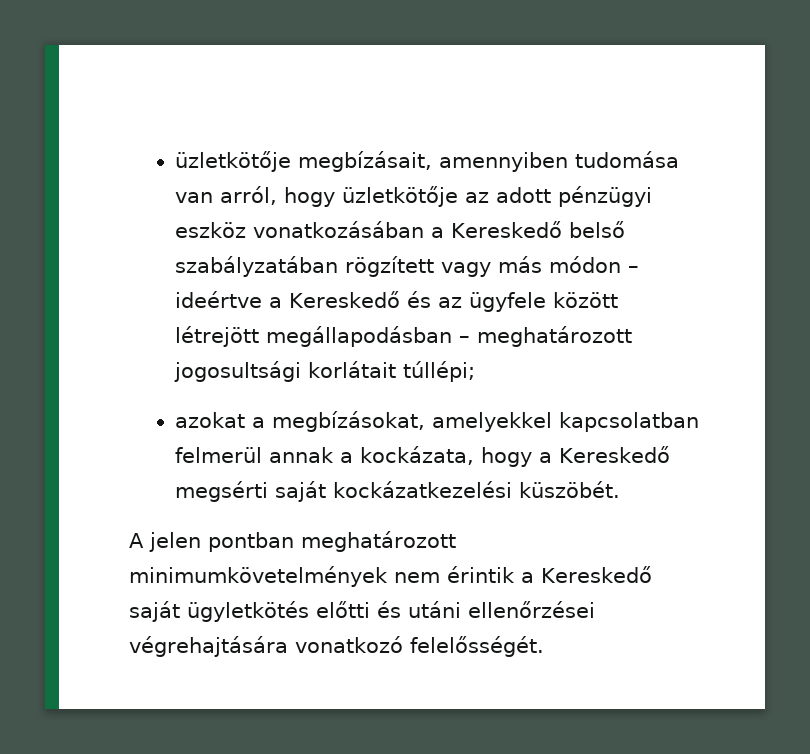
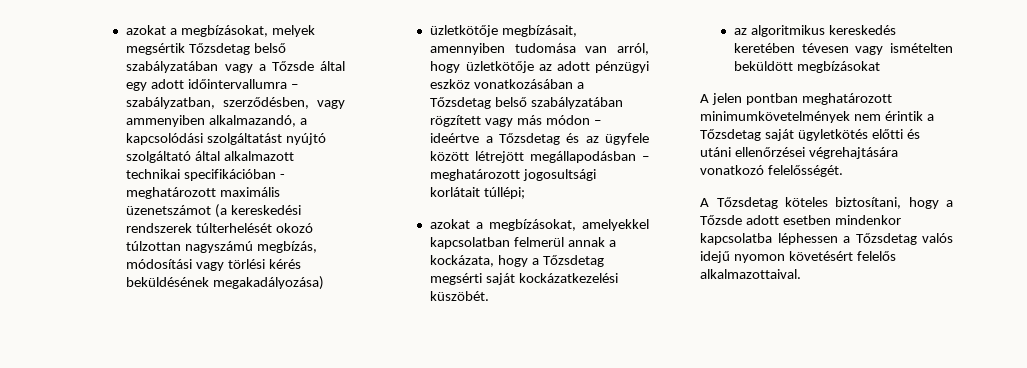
+ azokat a megbízásokat, melyek megsértik Tőzsdetag belső szabályzatában vagy a Tőzsde által egy adott időintervallumra – szabályzatban, szerződésben, vagy ammenyiben alkalmazandó, a kapcsolódási szolgáltatást nyújtó szolgáltató által alkalmazott technikai specifikációban - meghatározott maximális üzenetszámot (a kereskedési rendszerek túlterhelését okozó túlzottan nagyszámú megbízás, módosítási vagy törlési kérés beküldésének megakadályozása)
- üzletkötője megbízásait, amennyiben tudomása van arról, hogy üzletkötője az adott pénzügyi eszköz vonatkozásában a Kereskedő belső szabályzatában rögzített vagy más módon – ideértve a Kereskedő és az ügyfele között létrejött megállapodásban – meghatározott jogosultsági korlátait túllépi;
+ üzletkötője megbízásait, amennyiben tudomása van arról, hogy üzletkötője az adott pénzügyi eszköz vonatkozásában a Tőzsdetag belső szabályzatában rögzített vagy más módon – ideértve a Tőzsdetag és az ügyfele között létrejött megállapodásban – meghatározott jogosultsági korlátait túllépi;
- azokat a megbízásokat, amelyekkel kapcsolatban felmerül annak a kockázata, hogy a Kereskedő megsérti saját kockázatkezelési küszöbét.
+ azokat a megbízásokat, amelyekkel kapcsolatban felmerül annak a kockázata, hogy a Tőzsdetag megsérti saját kockázatkezelési küszöbét.
+ az algoritmikus kereskedés keretében tévesen vagy ismételten beküldött megbízásokat
- A jelen pontban meghatározott minimumkövetelmények nem érintik a Kereskedő saját ügyletkötés előtti és utáni ellenőrzései végrehajtására vonatkozó felelősségét.
+ A jelen pontban meghatározott minimumkövetelmények nem érintik a Tőzsdetag saját ügyletkötés előtti és utáni ellenőrzései végrehajtására vonatkozó felelősségét.
+ A Tőzsdetag köteles biztosítani, hogy a Tőzsde adott esetben mindenkor kapcsolatba léphessen a Tőzsdetag valós idejű nyomon követésért felelős alkalmazottaival.

